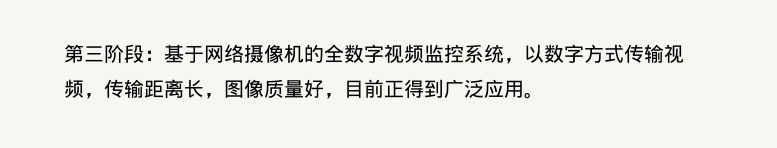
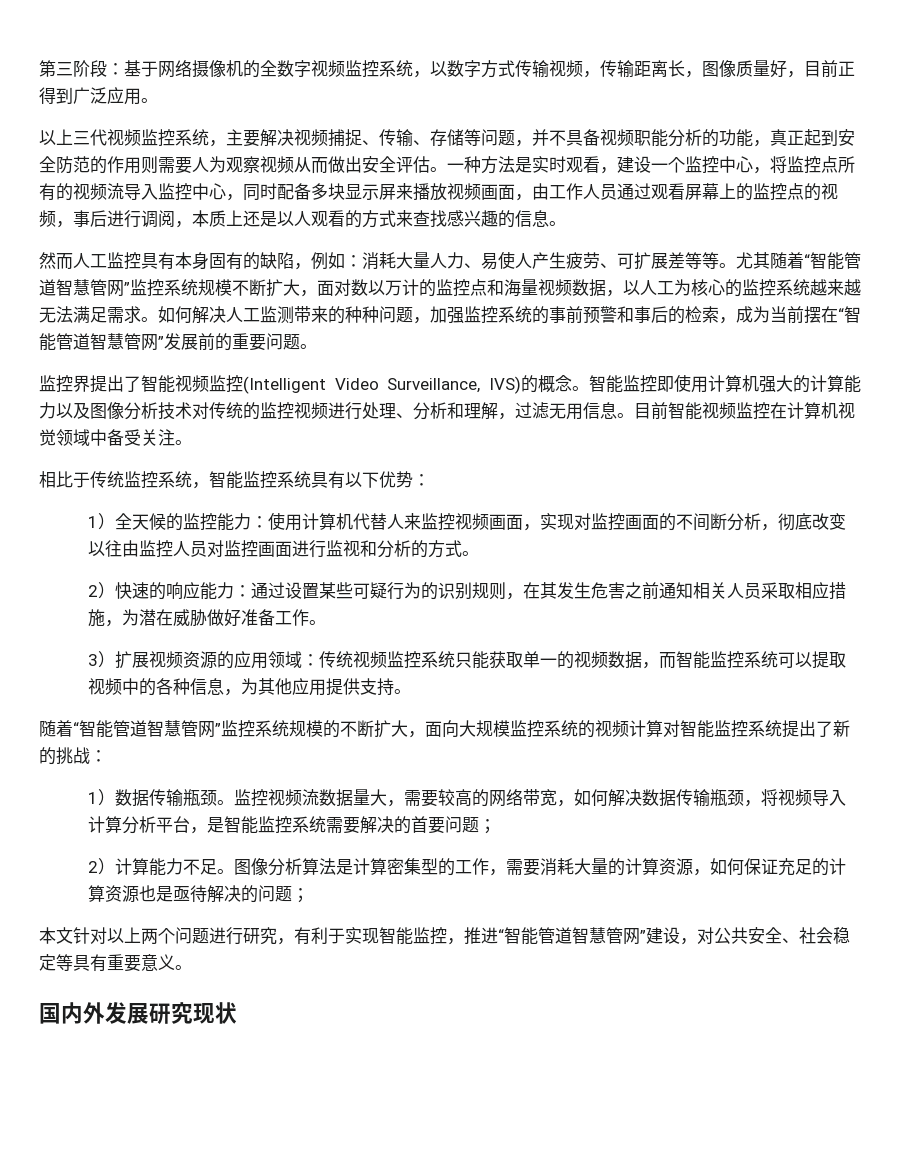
+ 以上三代视频监控系统，主要解决视频捕捉、传输、存储等问题，并不具备视频职能分析的功能，真正起到安全防范的作用则需要人为观察视频从而做出安全评估。一种方法是实时观看，建设一个监控中心，将监控点所有的视频流导入监控中心，同时配备多块显示屏来播放视频画面，由工作人员通过观看屏幕上的监控点的视频，事后进行调阅，本质上还是以人观看的方式来查找感兴趣的信息。
+ 然而人工监控具有本身固有的缺陷，例如：消耗大量人力、易使人产生疲劳、可扩展差等等。尤其随着“智能管道智慧管网”监控系统规模不断扩大，面对数以万计的监控点和海量视频数据，以人工为核心的监控系统越来越无法满足需求。如何解决人工监测带来的种种问题，加强监控系统的事前预警和事后的检索，成为当前摆在“智能管道智慧管网”发展前的重要问题。
+ 监控界提出了智能视频监控(Intelligent Video Surveillance, IVS)的概念。智能监控即使用计算机强大的计算能力以及图像分析技术对传统的监控视频进行处理、分析和理解，过滤无用信息。目前智能视频监控在计算机视觉领域中备受关注。
+ 相比于传统监控系统，智能监控系统具有以下优势：
+ 1）全天候的监控能力：使用计算机代替人来监控视频画面，实现对监控画面的不间断分析，彻底改变以往由监控人员对监控画面进行监视和分析的方式。
+ 2）快速的响应能力：通过设置某些可疑行为的识别规则，在其发生危害之前通知相关人员采取相应措施，为潜在威胁做好准备工作。
+ 3）扩展视频资源的应用领域：传统视频监控系统只能获取单一的视频数据，而智能监控系统可以提取视频中的各种信息，为其他应用提供支持。
+ 随着“智能管道智慧管网”监控系统规模的不断扩大，面向大规模监控系统的视频计算对智能监控系统提出了新的挑战：
+ 1）数据传输瓶颈。监控视频流数据量大，需要较高的网络带宽，如何解决数据传输瓶颈，将视频导入计算分析平台，是智能监控系统需要解决的首要问题；
+ 2）计算能力不足。图像分析算法是计算密集型的工作，需要消耗大量的计算资源，如何保证充足的计算资源也是亟待解决的问题；
+ 本文针对以上两个问题进行研究，有利于实现智能监控，推进“智能管道智慧管网”建设，对公共安全、社会稳定等具有重要意义。
+ 国内外发展研究现状

